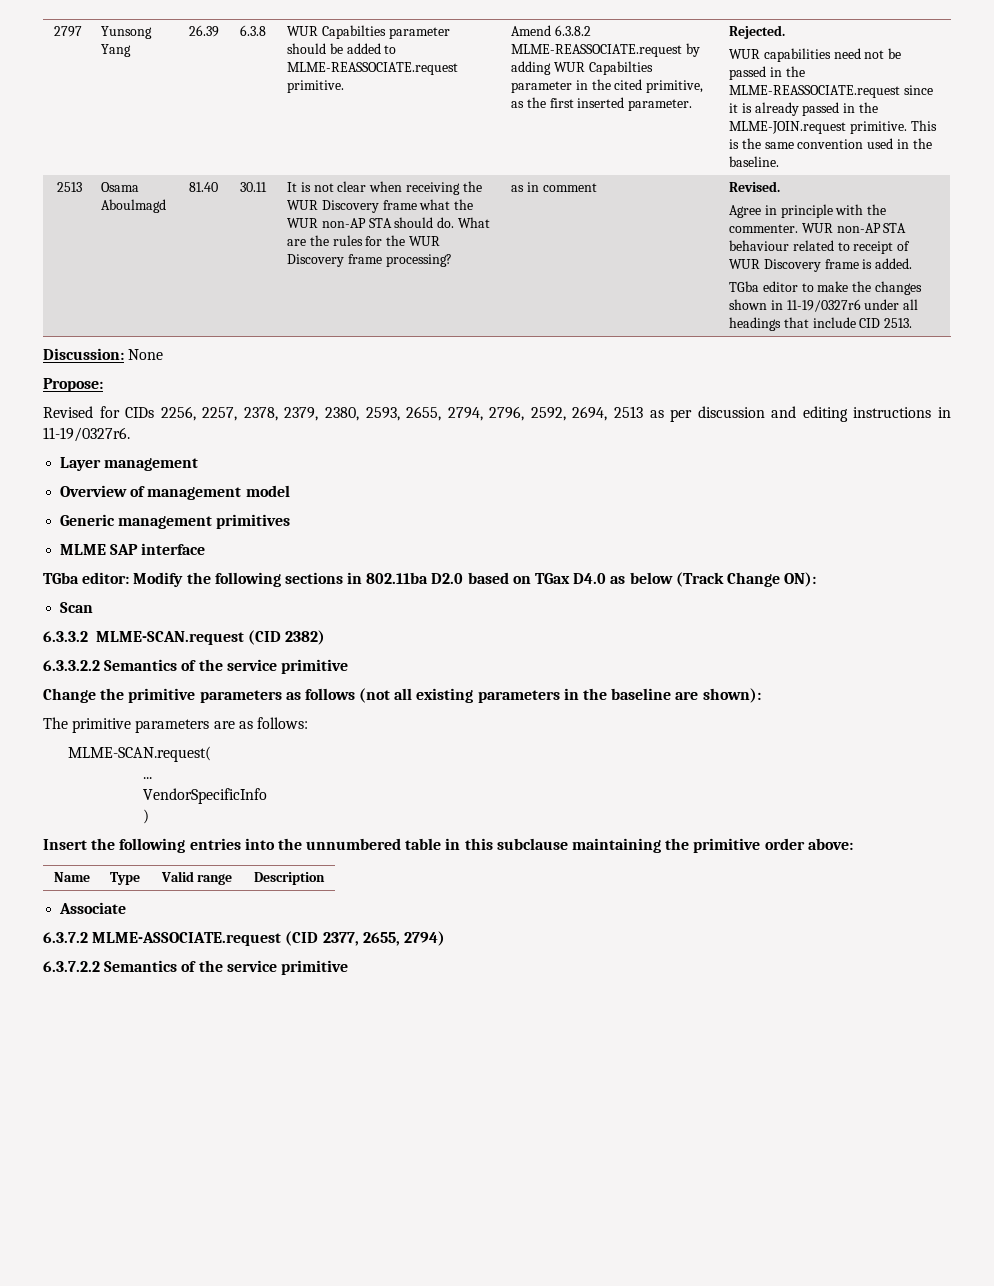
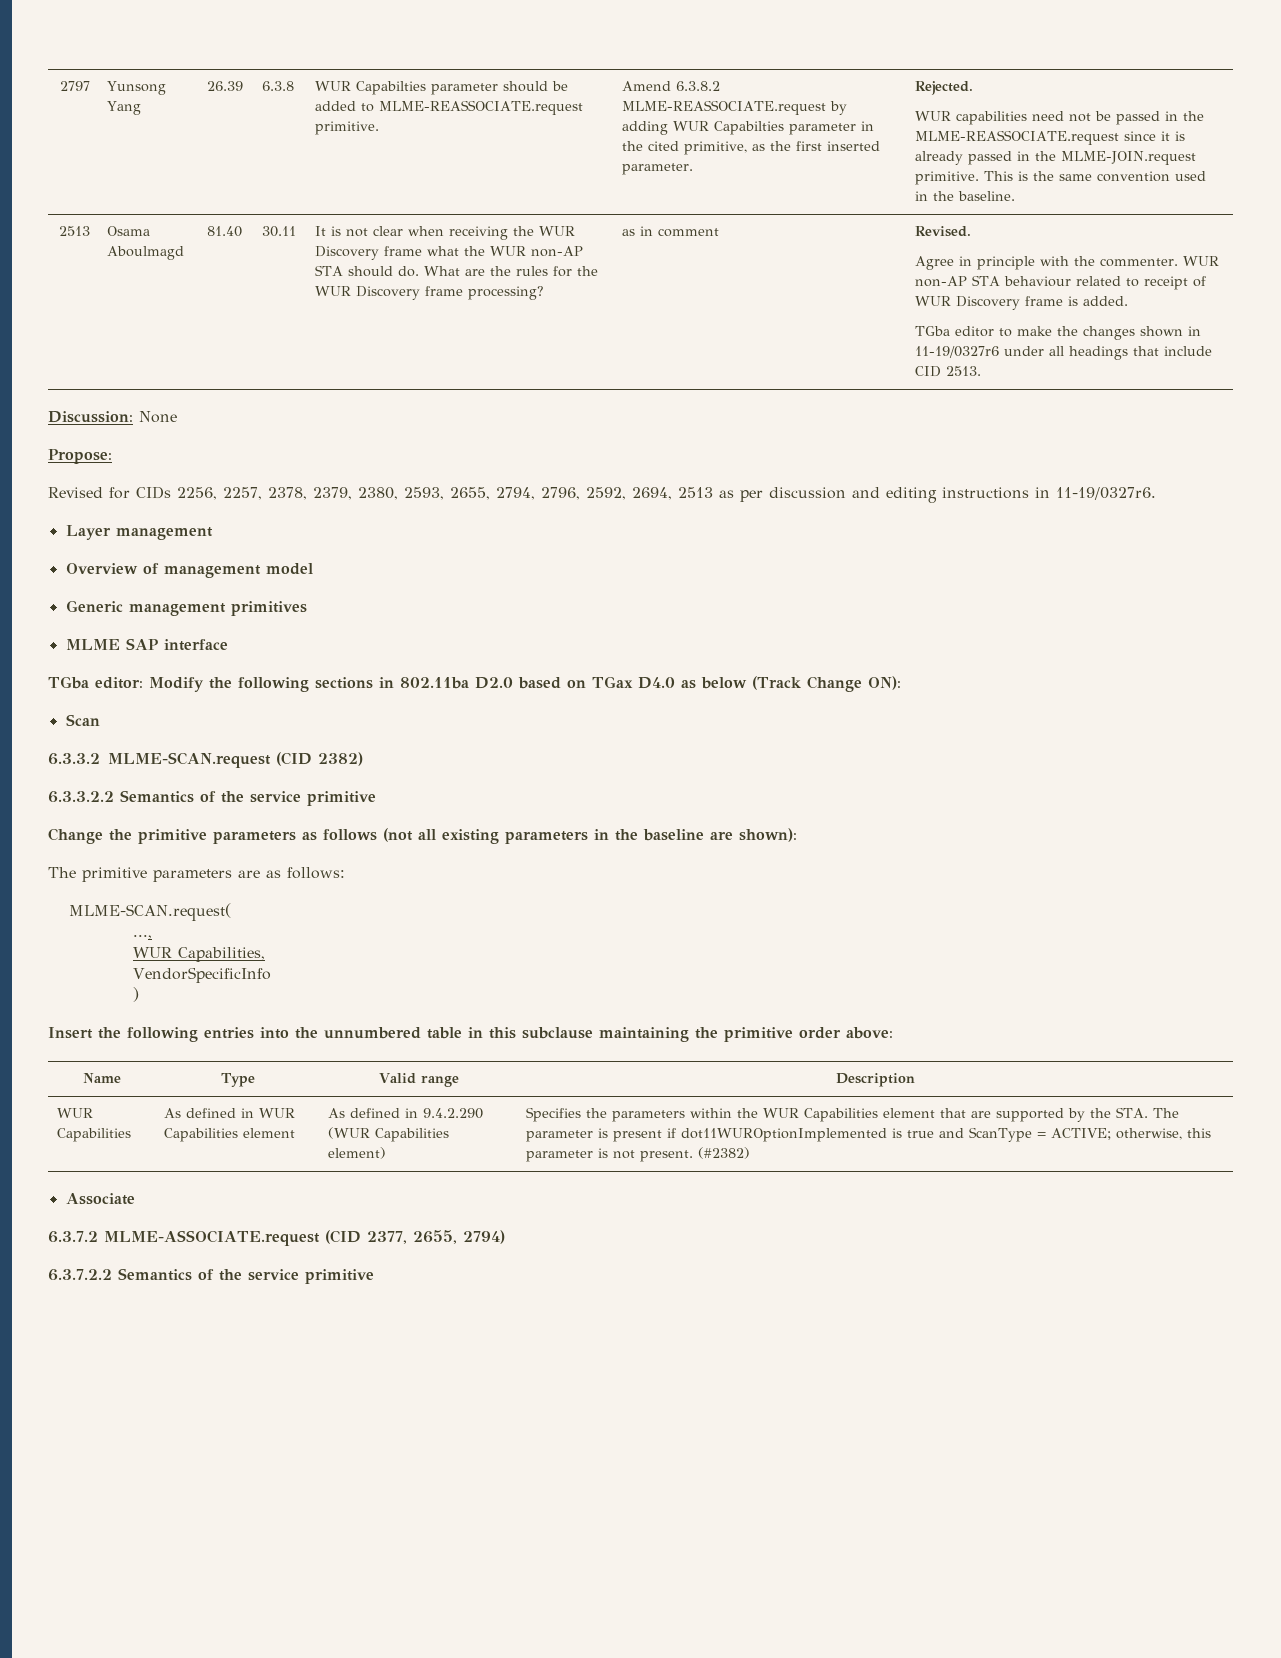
- ...
+ ...,
+ WUR Capabilities,
+ WUR Capabilities | As defined in WUR Capabilities element | As defined in 9.4.2.290 (WUR Capabilities element) | Specifies the parameters within the WUR Capabilities element that are supported by the STA. The parameter is present if dot11WUROptionImplemented is true and ScanType = ACTIVE; otherwise, this parameter is not present. (#2382)

